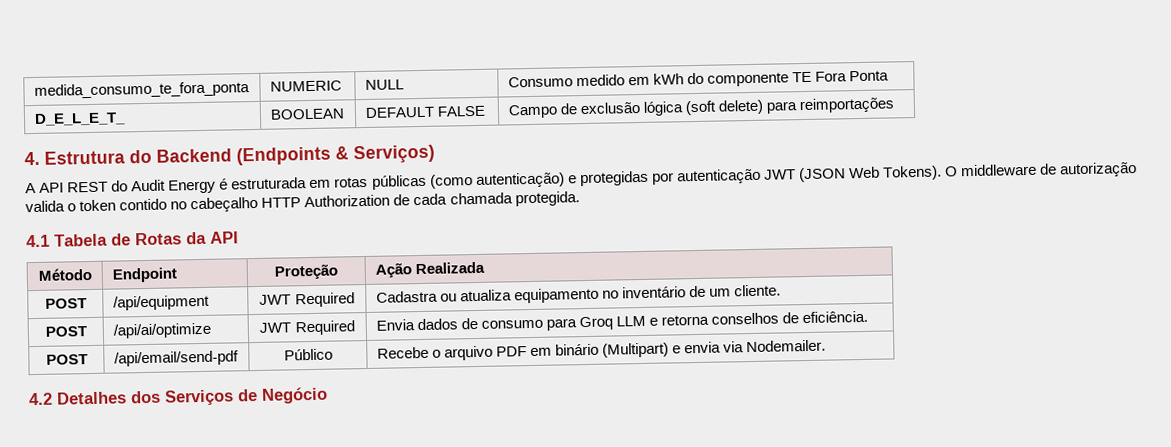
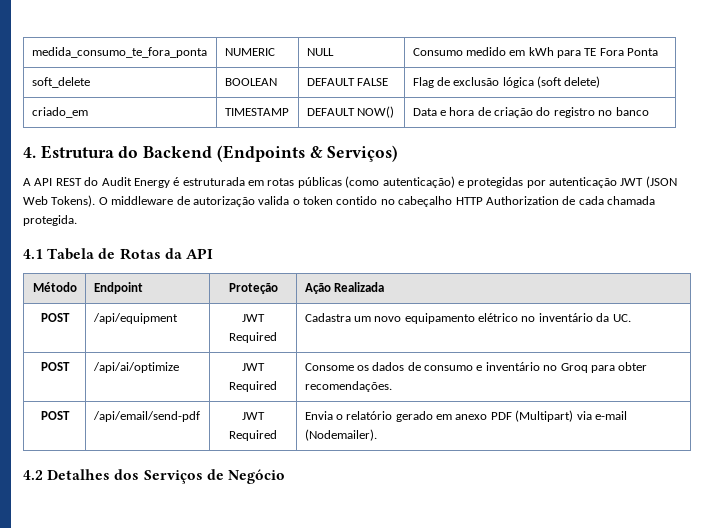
- medida_consumo_te_fora_ponta | NUMERIC | NULL | Consumo medido em kWh do componente TE Fora Ponta
+ medida_consumo_te_fora_ponta | NUMERIC | NULL | Consumo medido em kWh para TE Fora Ponta
- D_E_L_E_T_ | BOOLEAN | DEFAULT FALSE | Campo de exclusão lógica (soft delete) para reimportações
+ soft_delete | BOOLEAN | DEFAULT FALSE | Flag de exclusão lógica (soft delete)
+ criado_em | TIMESTAMP | DEFAULT NOW() | Data e hora de criação do registro no banco
- POST | /api/equipment | JWT Required | Cadastra ou atualiza equipamento no inventário de um cliente.
+ POST | /api/equipment | JWT Required | Cadastra um novo equipamento elétrico no inventário da UC.
- POST | /api/ai/optimize | JWT Required | Envia dados de consumo para Groq LLM e retorna conselhos de eficiência.
- POST | /api/email/send-pdf | Público | Recebe o arquivo PDF em binário (Multipart) e envia via Nodemailer.
+ POST | /api/ai/optimize | JWT Required | Consome os dados de consumo e inventário no Groq para obter recomendações.
+ POST | /api/email/send-pdf | JWT Required | Envia o relatório gerado em anexo PDF (Multipart) via e-mail (Nodemailer).

